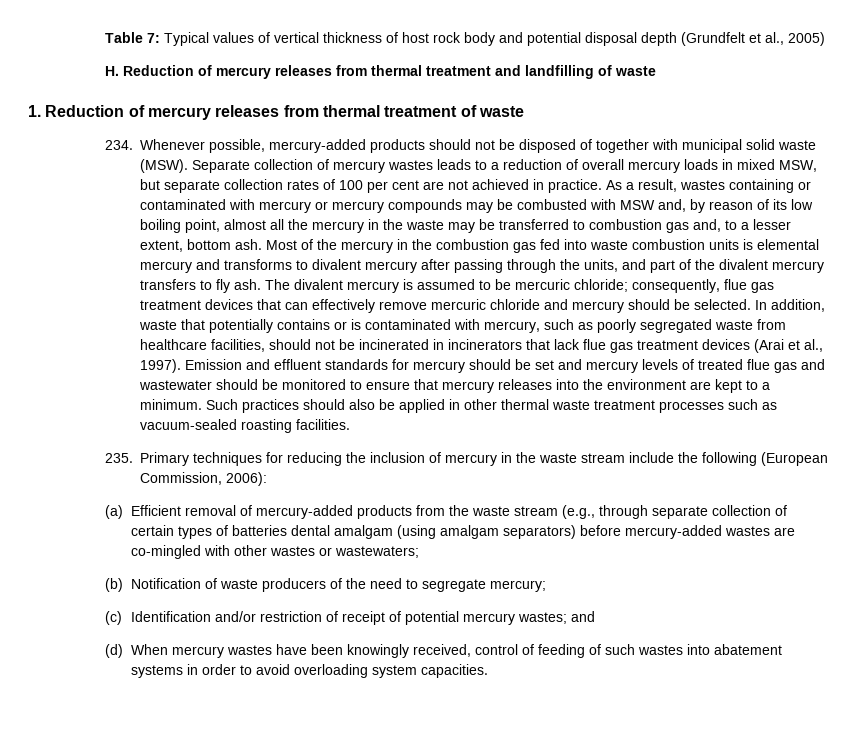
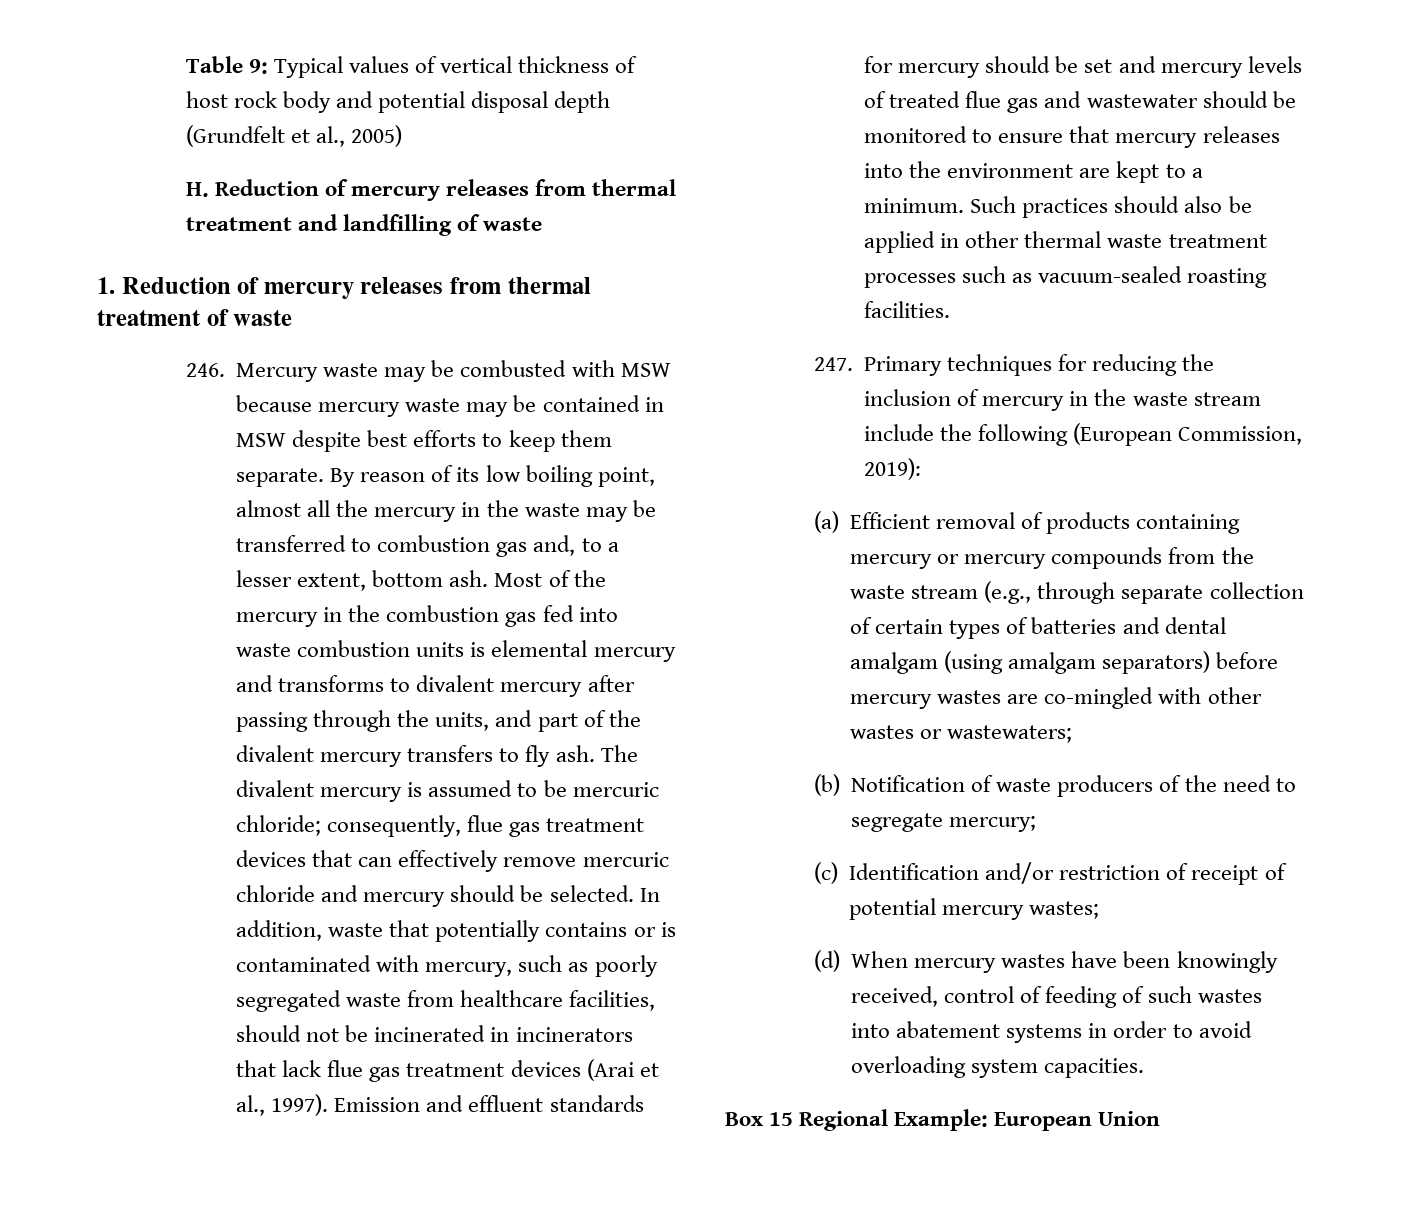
- Table 7: Typical values of vertical thickness of host rock body and potential disposal depth (Grundfelt et al., 2005)
+ Table 9: Typical values of vertical thickness of host rock body and potential disposal depth (Grundfelt et al., 2005)
- 234. Whenever possible, mercury-added products should not be disposed of together with municipal solid waste (MSW). Separate collection of mercury wastes leads to a reduction of overall mercury loads in mixed MSW, but separate collection rates of 100 per cent are not achieved in practice. As a result, wastes containing or contaminated with mercury or mercury compounds may be combusted with MSW and, by reason of its low boiling point, almost all the mercury in the waste may be transferred to combustion gas and, to a lesser extent, bottom ash.
+ 246. Mercury waste may be combusted with MSW because mercury waste may be contained in MSW despite best efforts to keep them separate. By reason of its low boiling point, almost all the mercury in the waste may be transferred to combustion gas and, to a lesser extent, bottom ash.
- 235. Primary techniques for reducing the inclusion of mercury in the waste stream include the following (European Commission, 2006):
+ 247. Primary techniques for reducing the inclusion of mercury in the waste stream include the following (European Commission, 2019):
- (a) Efficient removal of mercury-added products from the waste stream (e.g., through separate collection of certain types of batteries dental amalgam (using amalgam separators) before mercury-added wastes are co-mingled with other wastes or wastewaters;
+ (a) Efficient removal of products containing mercury or mercury compounds from the waste stream (e.g., through separate collection of certain types of batteries and dental amalgam (using amalgam separators) before mercury wastes are co-mingled with other wastes or wastewaters;
- (c) Identification and/or restriction of receipt of potential mercury wastes; and
+ (c) Identification and/or restriction of receipt of potential mercury wastes;
+ Box 15 Regional Example: European Union

